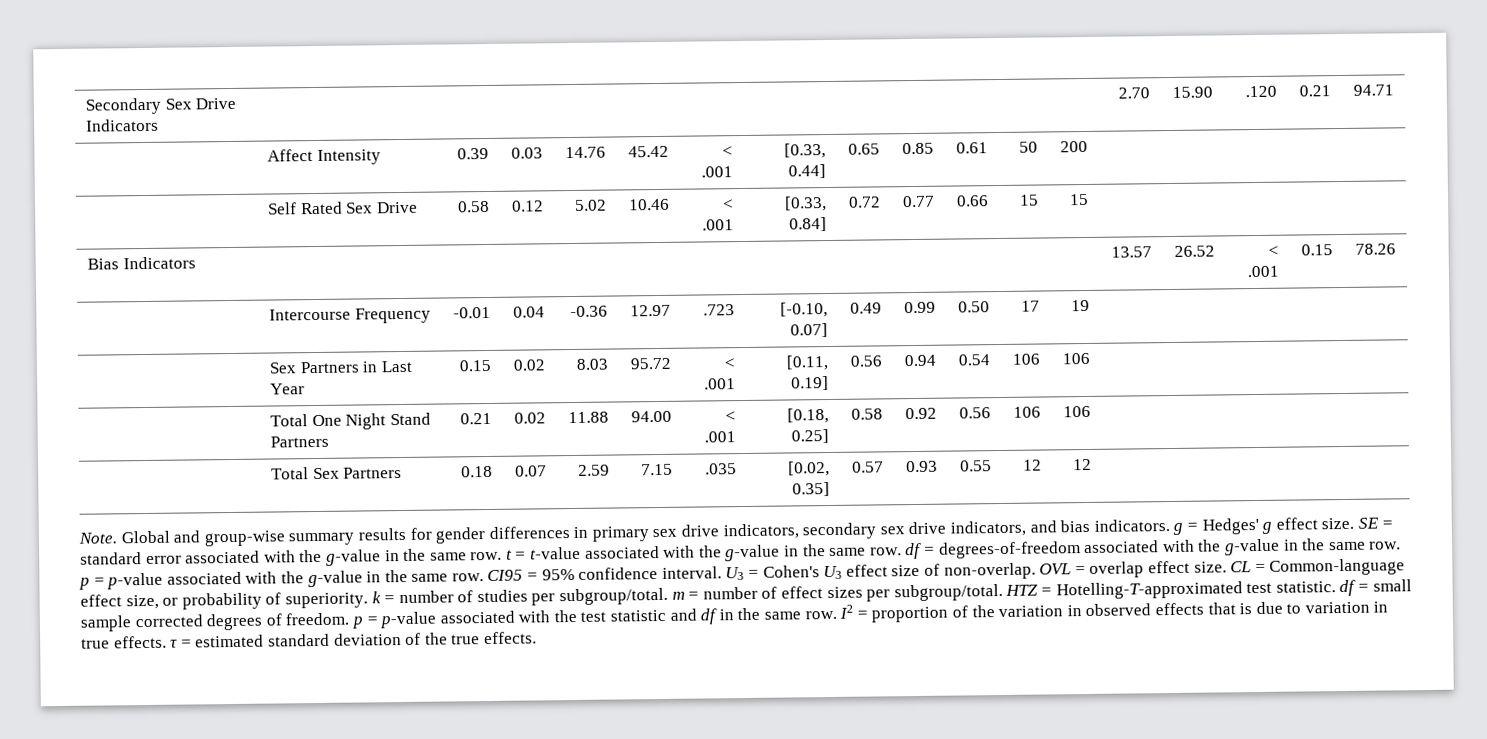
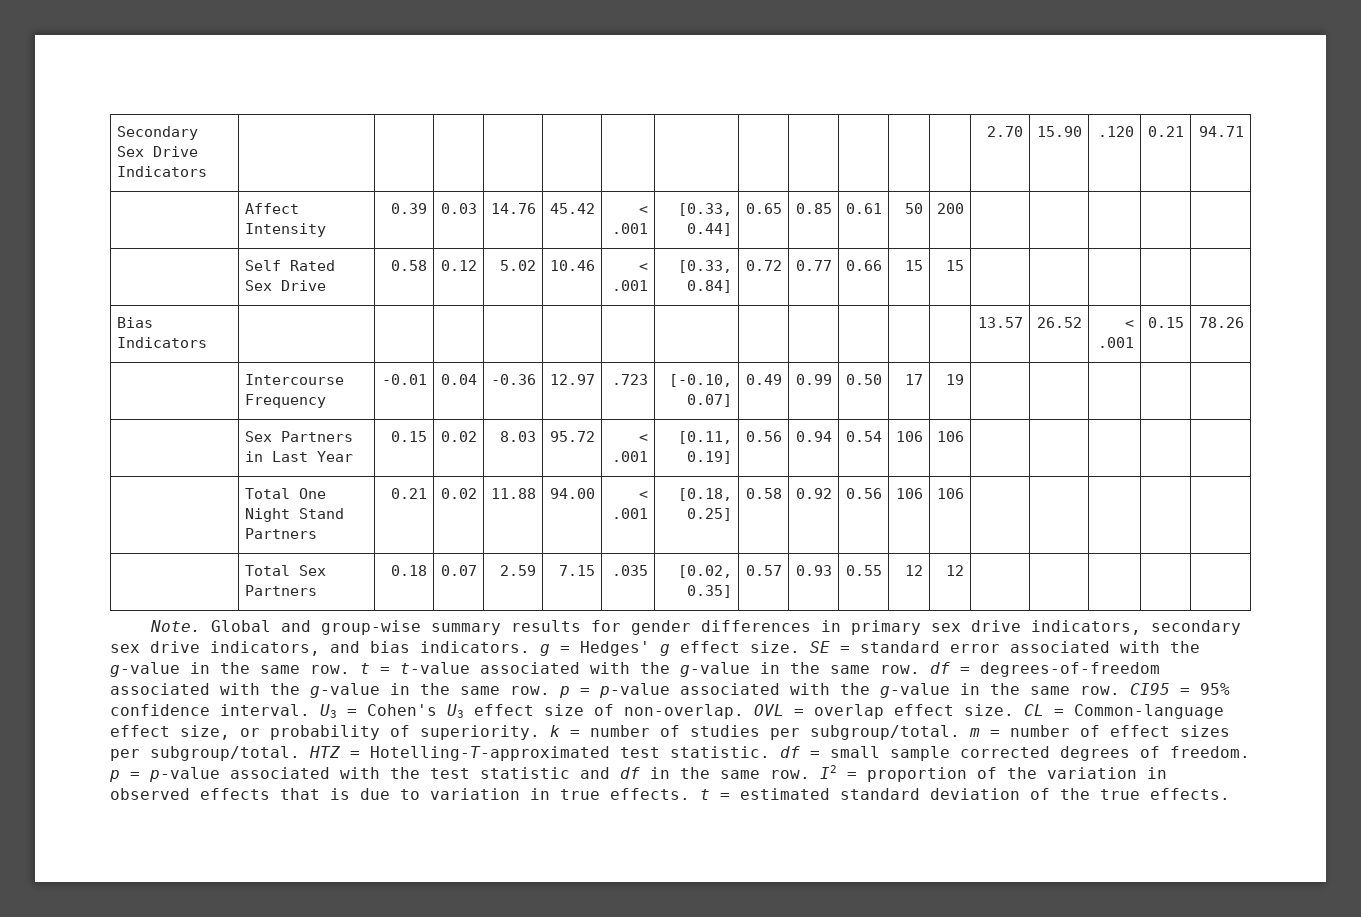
- I2 = proportion of the variation in observed effects that is due to variation in true effects. τ = estimated standard deviation of the true effects.
+ I2 = proportion of the variation in observed effects that is due to variation in true effects. t = estimated standard deviation of the true effects.

